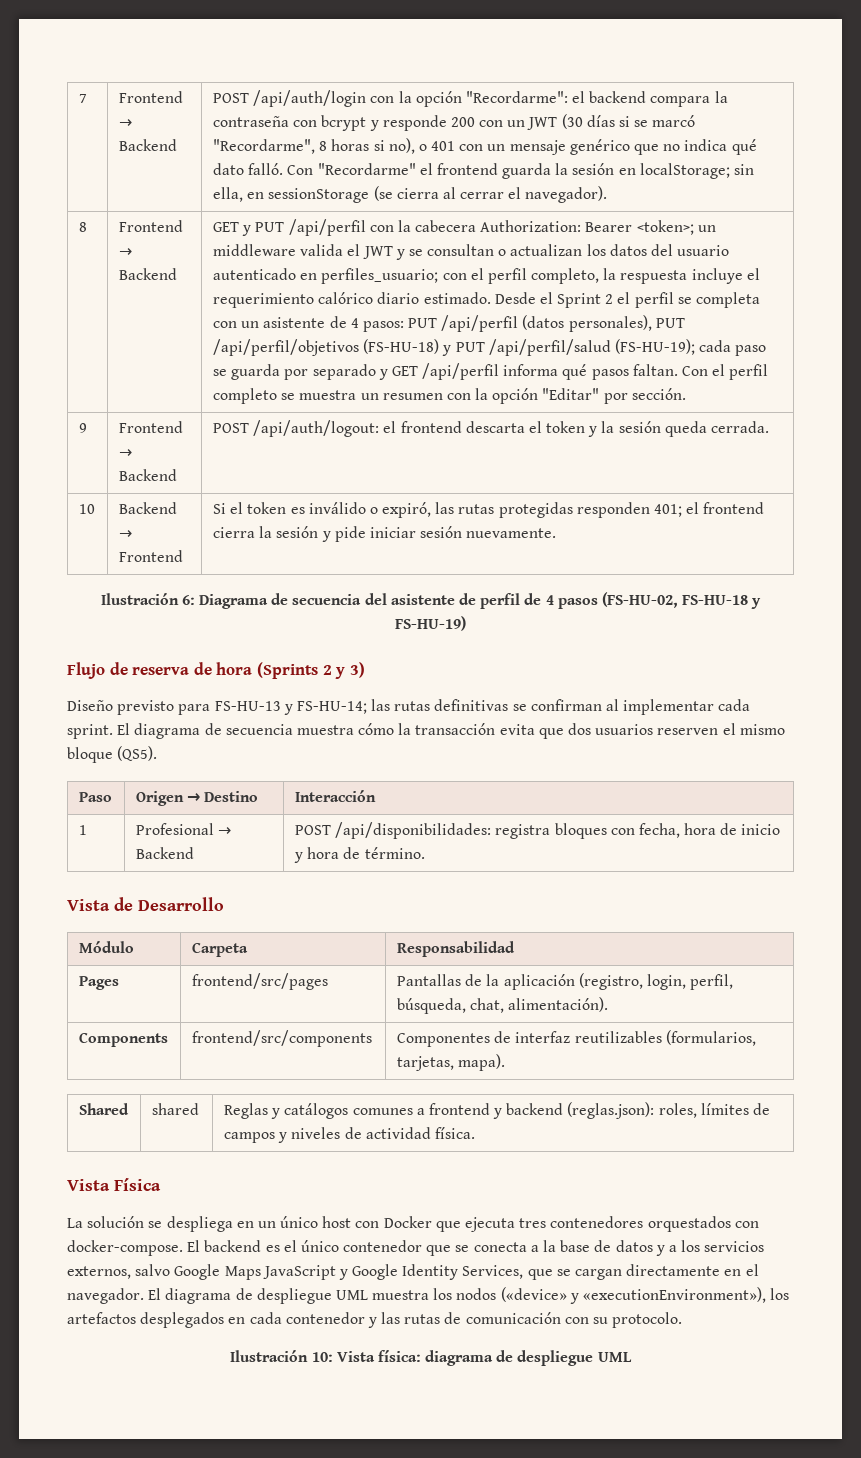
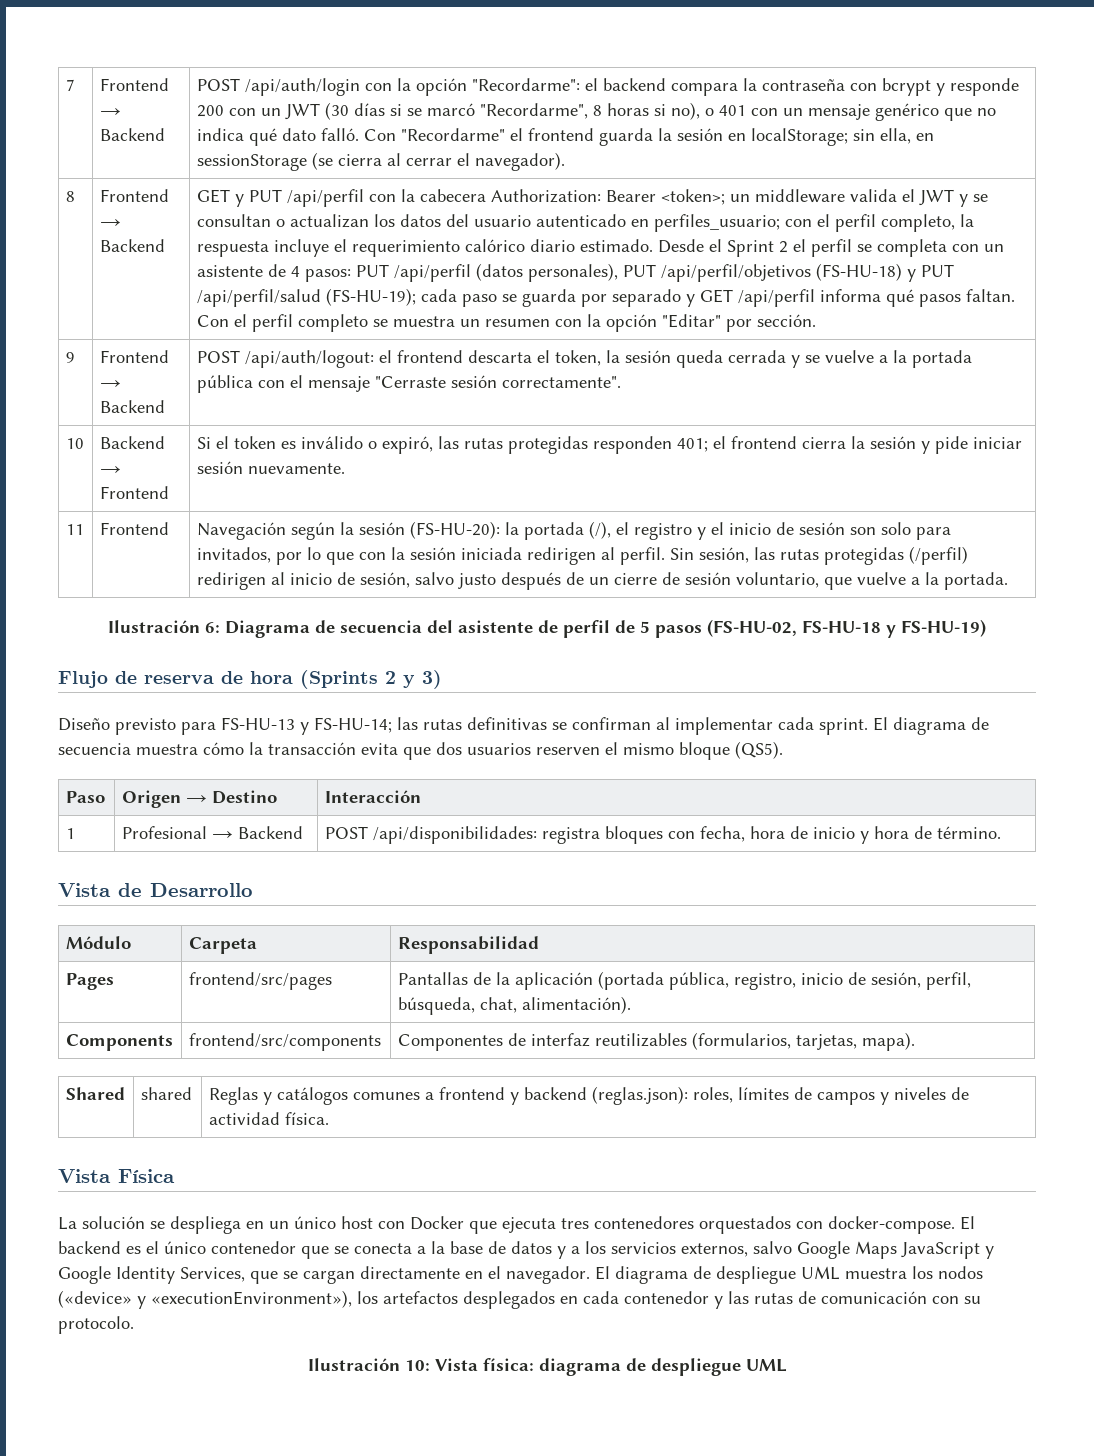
- 9 | Frontend → Backend | POST /api/auth/logout: el frontend descarta el token y la sesión queda cerrada.
+ 9 | Frontend → Backend | POST /api/auth/logout: el frontend descarta el token, la sesión queda cerrada y se vuelve a la portada pública con el mensaje "Cerraste sesión correctamente".
+ 11 | Frontend | Navegación según la sesión (FS-HU-20): la portada (/), el registro y el inicio de sesión son solo para invitados, por lo que con la sesión iniciada redirigen al perfil. Sin sesión, las rutas protegidas (/perfil) redirigen al inicio de sesión, salvo justo después de un cierre de sesión voluntario, que vuelve a la portada.
- Ilustración 6: Diagrama de secuencia del asistente de perfil de 4 pasos (FS-HU-02, FS-HU-18 y FS-HU-19)
+ Ilustración 6: Diagrama de secuencia del asistente de perfil de 5 pasos (FS-HU-02, FS-HU-18 y FS-HU-19)
- Pages | frontend/src/pages | Pantallas de la aplicación (registro, login, perfil, búsqueda, chat, alimentación).
+ Pages | frontend/src/pages | Pantallas de la aplicación (portada pública, registro, inicio de sesión, perfil, búsqueda, chat, alimentación).

